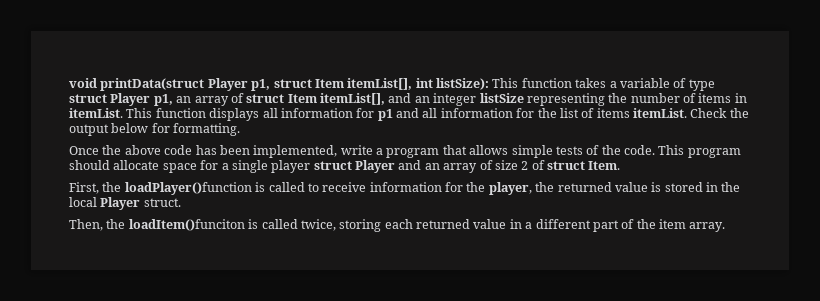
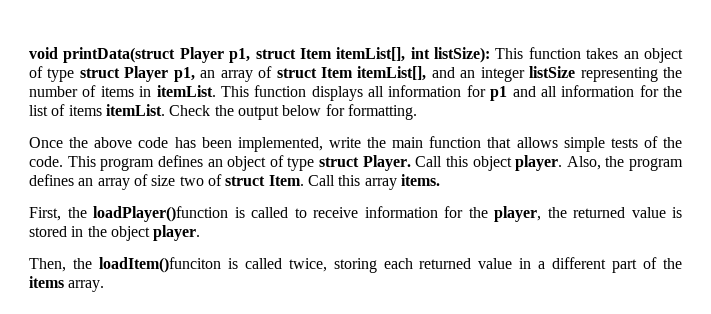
- void printData(struct Player p1, struct Item itemList[], int listSize): This function takes a variable of type struct Player p1, an array of struct Item itemList[], and an integer listSize representing the number of items in itemList.
+ void printData(struct Player p1, struct Item itemList[], int listSize): This function takes an object of type struct Player p1, an array of struct Item itemList[], and an integer listSize representing the number of items in itemList.
- Once the above code has been implemented, write a program that allows simple tests of the code.
+ Once the above code has been implemented, write the main function that allows simple tests of the code.
- This program should allocate space for a single player struct Player and an array of size 2 of struct Item.
+ This program defines an object of type struct Player. Call this object player. Also, the program defines an array of size two of struct Item. Call this array items.
- First, the loadPlayer()function is called to receive information for the player, the returned value is stored in the local Player struct.
+ First, the loadPlayer()function is called to receive information for the player, the returned value is stored in the object player.
- Then, the loadItem()funciton is called twice, storing each returned value in a different part of the item array.
+ Then, the loadItem()funciton is called twice, storing each returned value in a different part of the items array.

